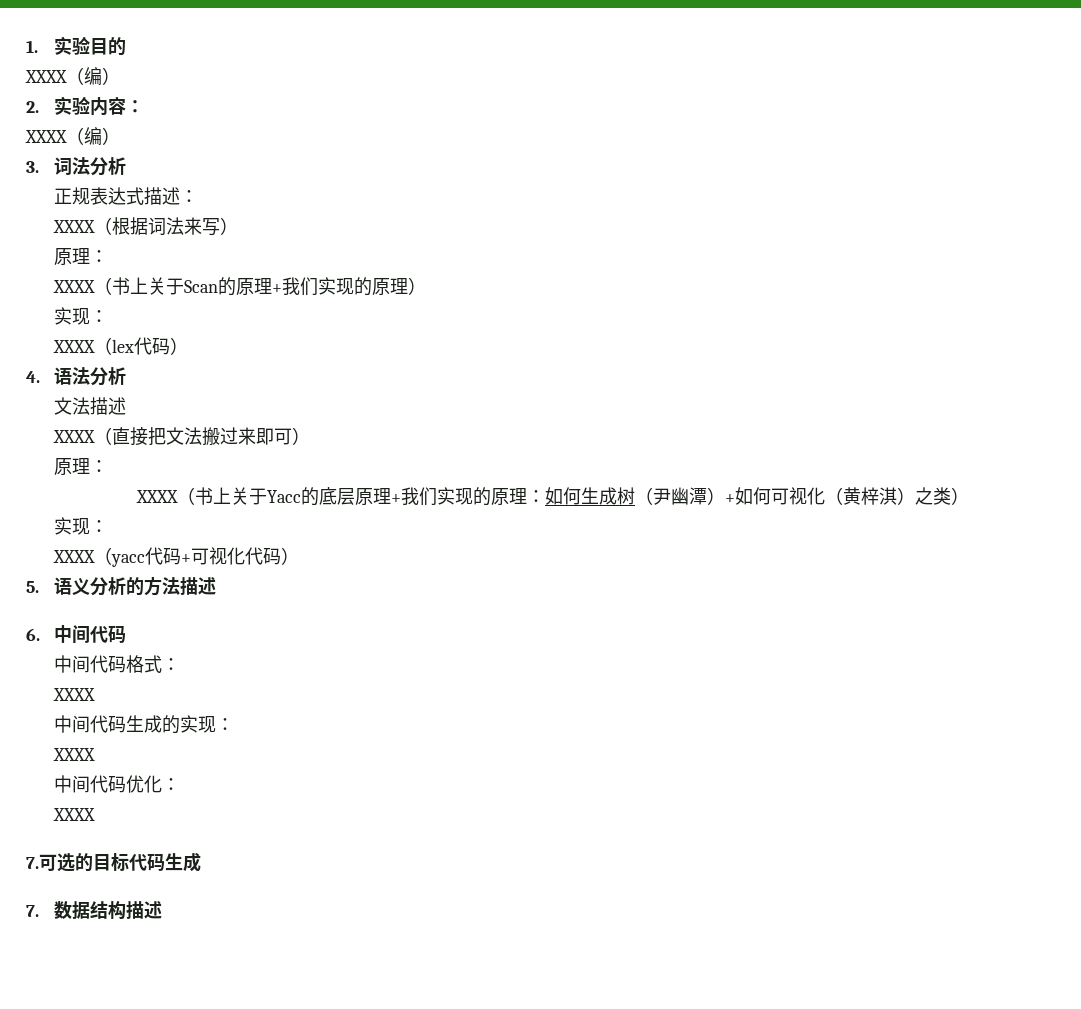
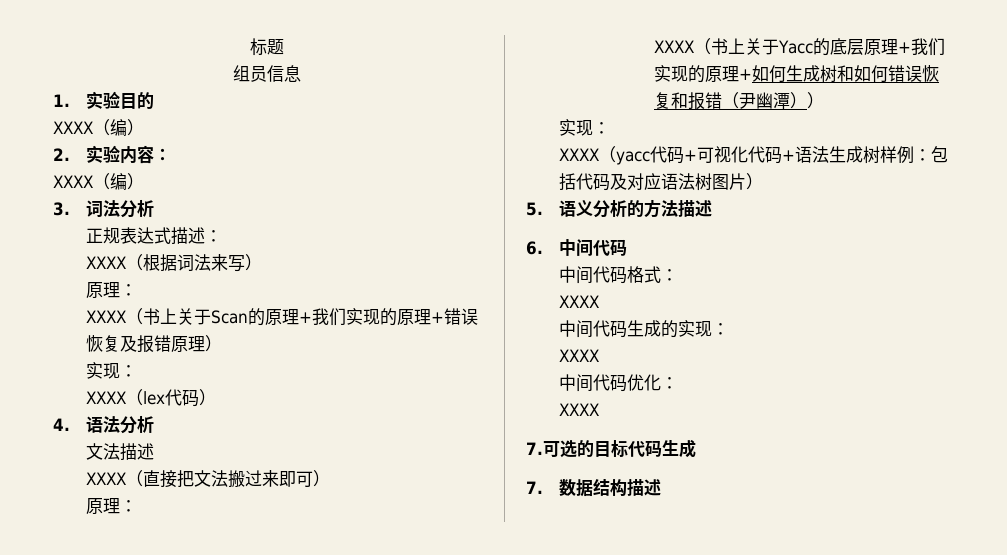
+ 标题
+ 组员信息
- XXXX（书上关于Scan的原理+我们实现的原理）
+ XXXX（书上关于Scan的原理+我们实现的原理+错误恢复及报错原理）
- XXXX（书上关于Yacc的底层原理+我们实现的原理：如何生成树（尹幽潭）+如何可视化（黄梓淇）之类）
+ XXXX（书上关于Yacc的底层原理+我们实现的原理+如何生成树和如何错误恢复和报错（尹幽潭））
- XXXX（yacc代码+可视化代码）
+ XXXX（yacc代码+可视化代码+语法生成树样例：包括代码及对应语法树图片）

